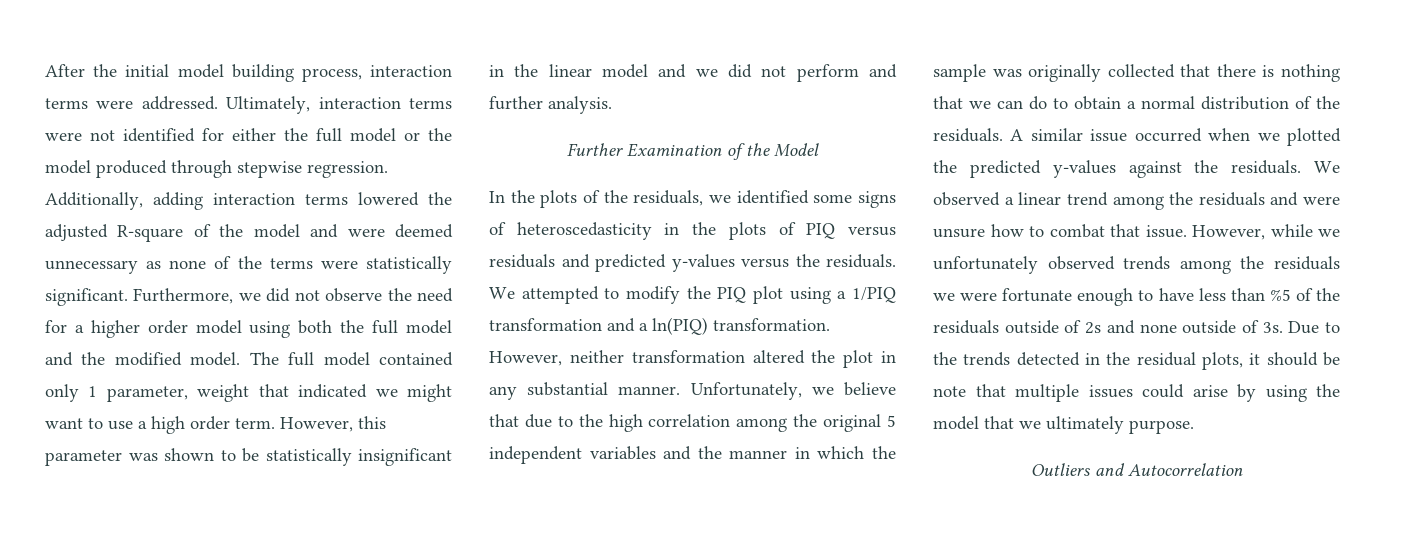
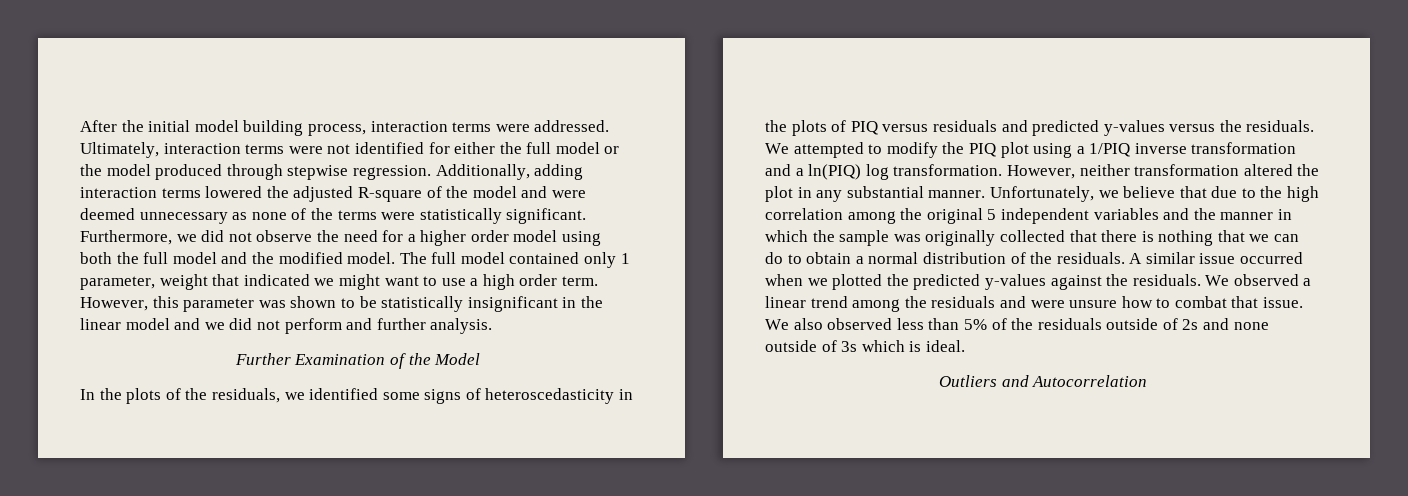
- We attempted to modify the PIQ plot using a 1/PIQ transformation and a ln(PIQ) transformation.
+ We attempted to modify the PIQ plot using a 1/PIQ inverse transformation and a ln(PIQ) log transformation.
- However, while we unfortunately observed trends among the residuals we were fortunate enough to have less than %5 of the residuals outside of 2s and none outside of 3s. Due to the trends detected in the residual plots, it should be note that multiple issues could arise by using the model that we ultimately purpose.
+ We also observed less than 5% of the residuals outside of 2s and none outside of 3s which is ideal.

